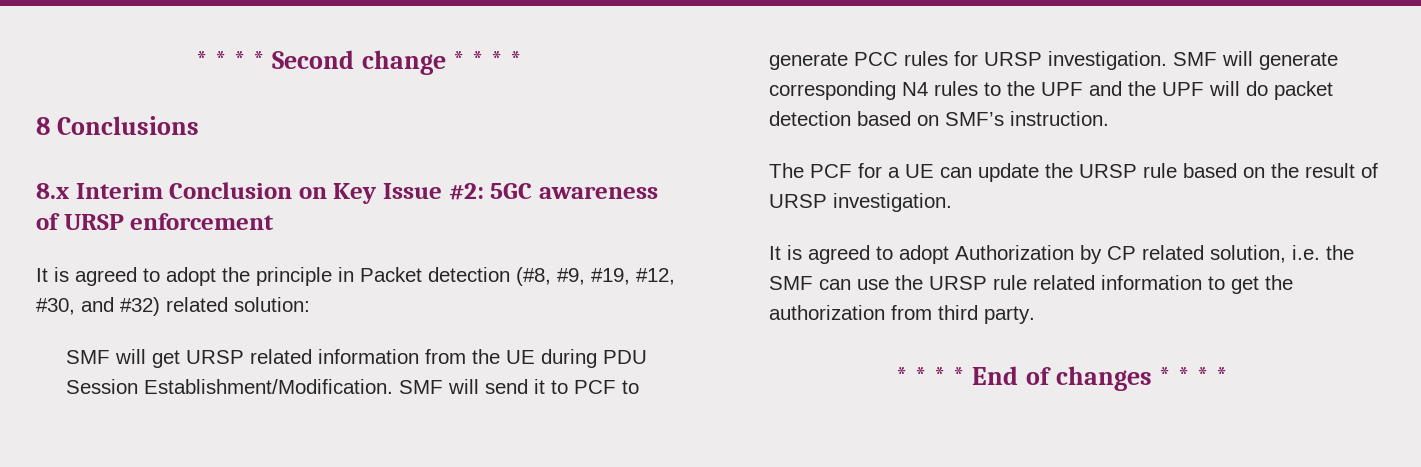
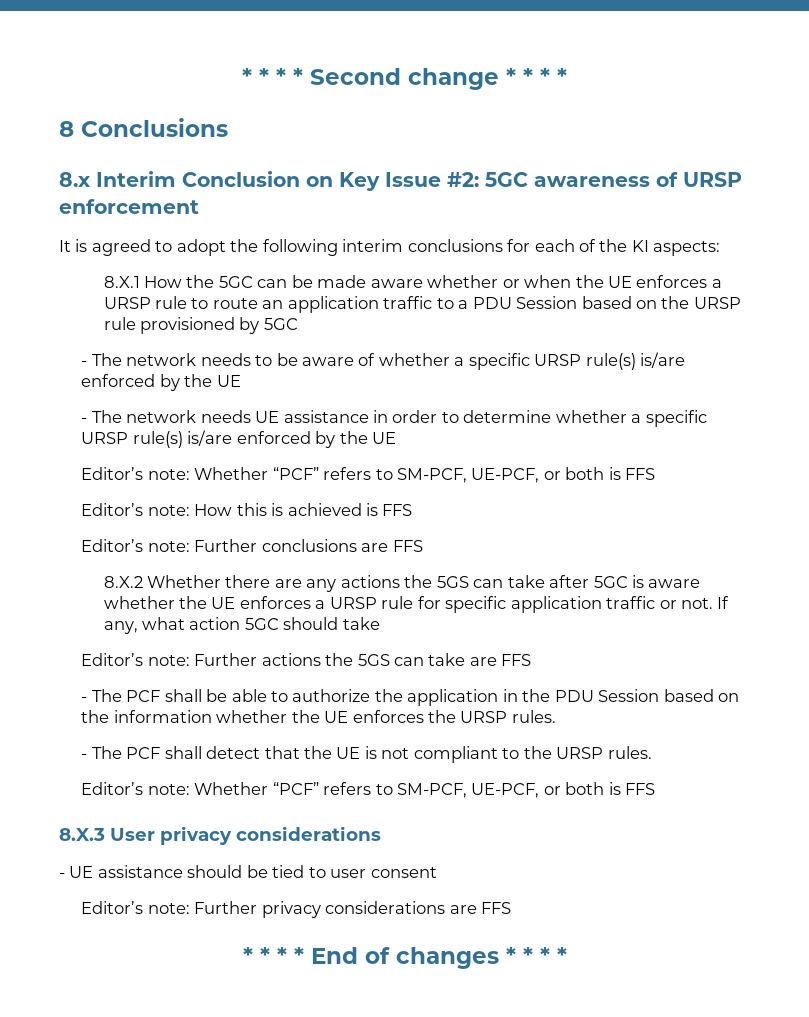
- It is agreed to adopt the principle in Packet detection (#8, #9, #19, #12, #30, and #32) related solution:
- SMF will get URSP related information from the UE during PDU Session Establishment/Modification. SMF will send it to PCF to generate PCC rules for URSP investigation. SMF will generate corresponding N4 rules to the UPF and the UPF will do packet detection based on SMF’s instruction.
- The PCF for a UE can update the URSP rule based on the result of URSP investigation.
- It is agreed to adopt Authorization by CP related solution, i.e. the SMF can use the URSP rule related information to get the authorization from third party.
+ It is agreed to adopt the following interim conclusions for each of the KI aspects:
+ 8.X.1 How the 5GC can be made aware whether or when the UE enforces a URSP rule to route an application traffic to a PDU Session based on the URSP rule provisioned by 5GC
+ - The network needs to be aware of whether a specific URSP rule(s) is/are enforced by the UE
+ - The network needs UE assistance in order to determine whether a specific URSP rule(s) is/are enforced by the UE
+ Editor’s note: Whether “PCF” refers to SM-PCF, UE-PCF, or both is FFS
+ Editor’s note: How this is achieved is FFS
+ Editor’s note: Further conclusions are FFS
+ 8.X.2 Whether there are any actions the 5GS can take after 5GC is aware whether the UE enforces a URSP rule for specific application traffic or not. If any, what action 5GC should take
+ Editor’s note: Further actions the 5GS can take are FFS
+ - The PCF shall be able to authorize the application in the PDU Session based on the information whether the UE enforces the URSP rules.
+ - The PCF shall detect that the UE is not compliant to the URSP rules.
+ Editor’s note: Whether “PCF” refers to SM-PCF, UE-PCF, or both is FFS
+ 8.X.3 User privacy considerations
+ - UE assistance should be tied to user consent
+ Editor’s note: Further privacy considerations are FFS

